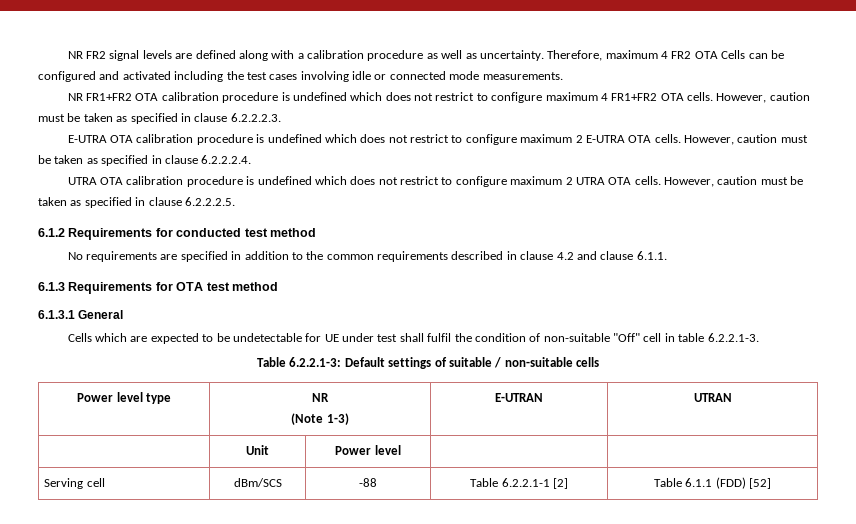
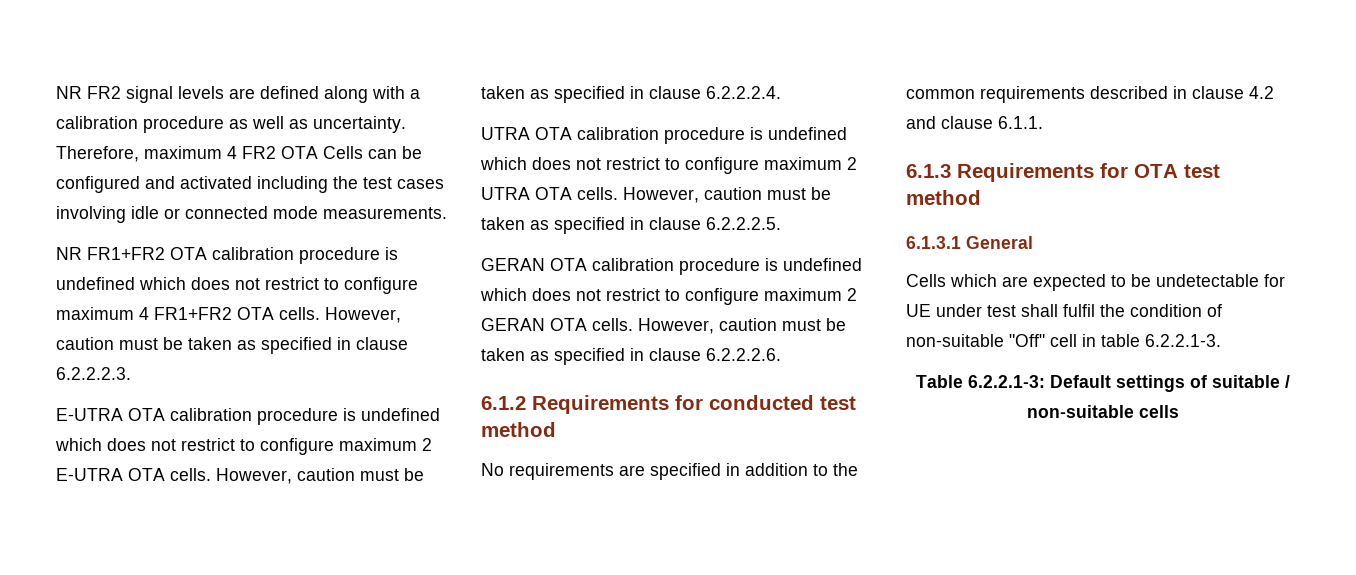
+ GERAN OTA calibration procedure is undefined which does not restrict to configure maximum 2 GERAN OTA cells. However, caution must be taken as specified in clause 6.2.2.2.6.
- Power level type | NR
- (Note 1-3) | E-UTRAN | UTRAN
- | Unit | Power level | |
- Serving cell | dBm/SCS | -88 | Table 6.2.2.1-1 [2] | Table 6.1.1 (FDD) [52]

